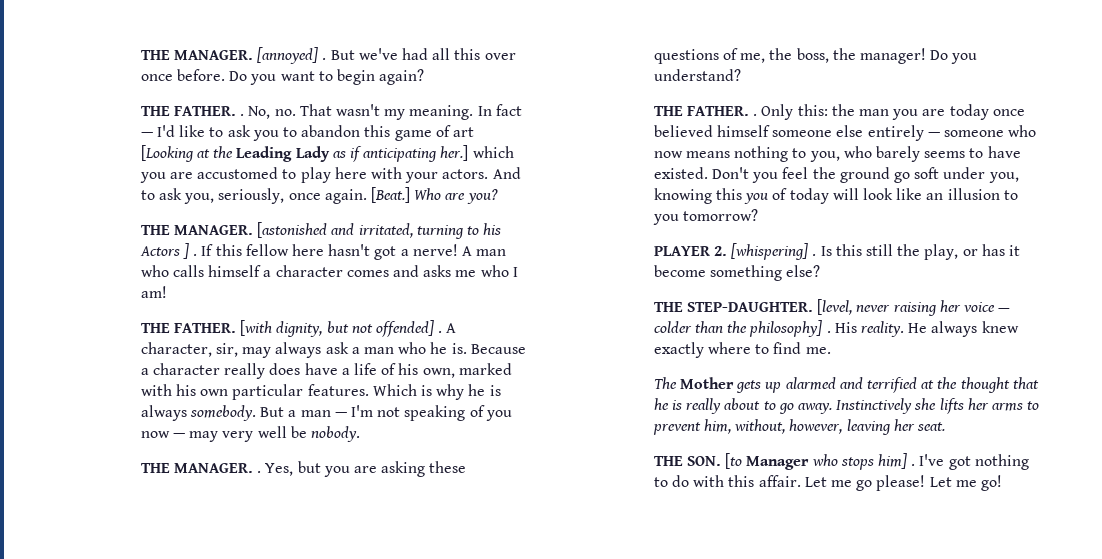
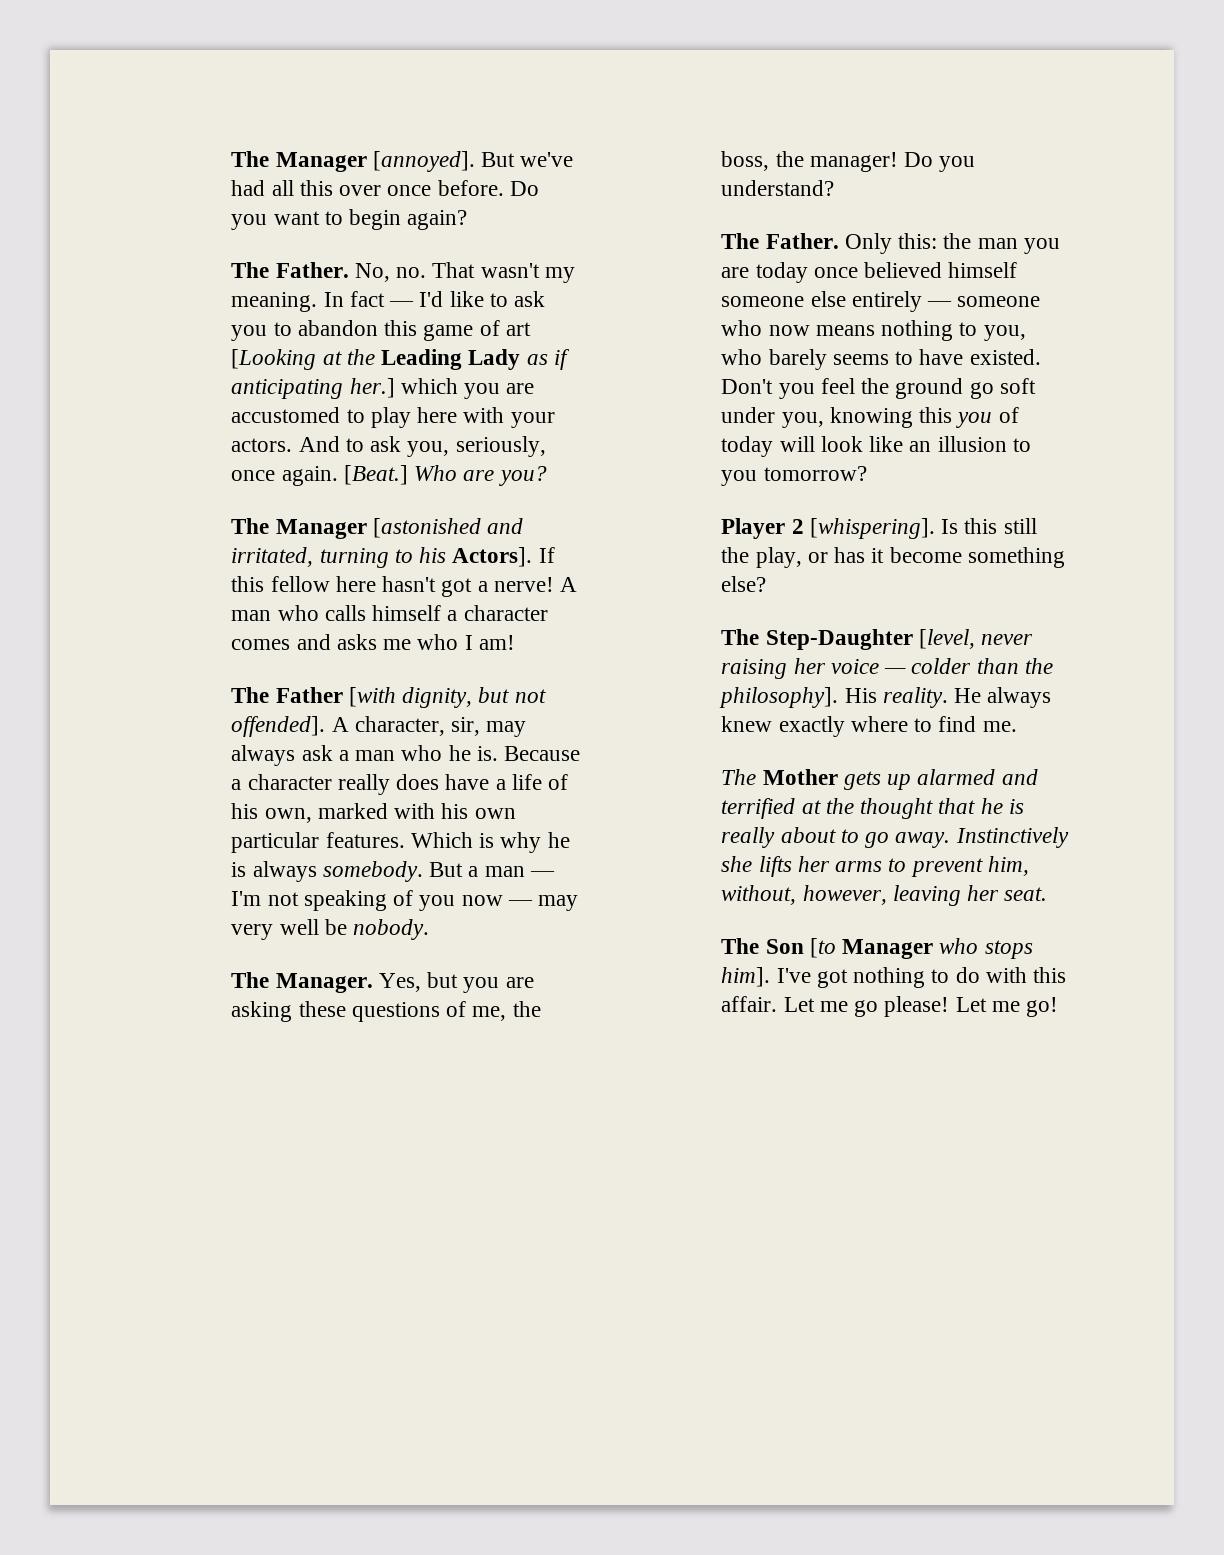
- THE MANAGER. [annoyed] .
+ The Manager [annoyed].
  Do you want to begin again?
- THE FATHER. .
+ The Father.
- THE MANAGER. [astonished and irritated, turning to his Actors ] .
+ The Manager [astonished and irritated, turning to his Actors].
- THE FATHER. [with dignity, but not offended] .
+ The Father [with dignity, but not offended].
- THE MANAGER. .
+ The Manager.
  Do you understand?
- THE FATHER. .
+ The Father.
- PLAYER 2. [whispering] .
+ Player 2 [whispering].
- THE STEP-DAUGHTER. [level, never raising her voice — colder than the philosophy] .
+ The Step-Daughter [level, never raising her voice — colder than the philosophy].
- THE SON. [to Manager who stops him] .
+ The Son [to Manager who stops him].

